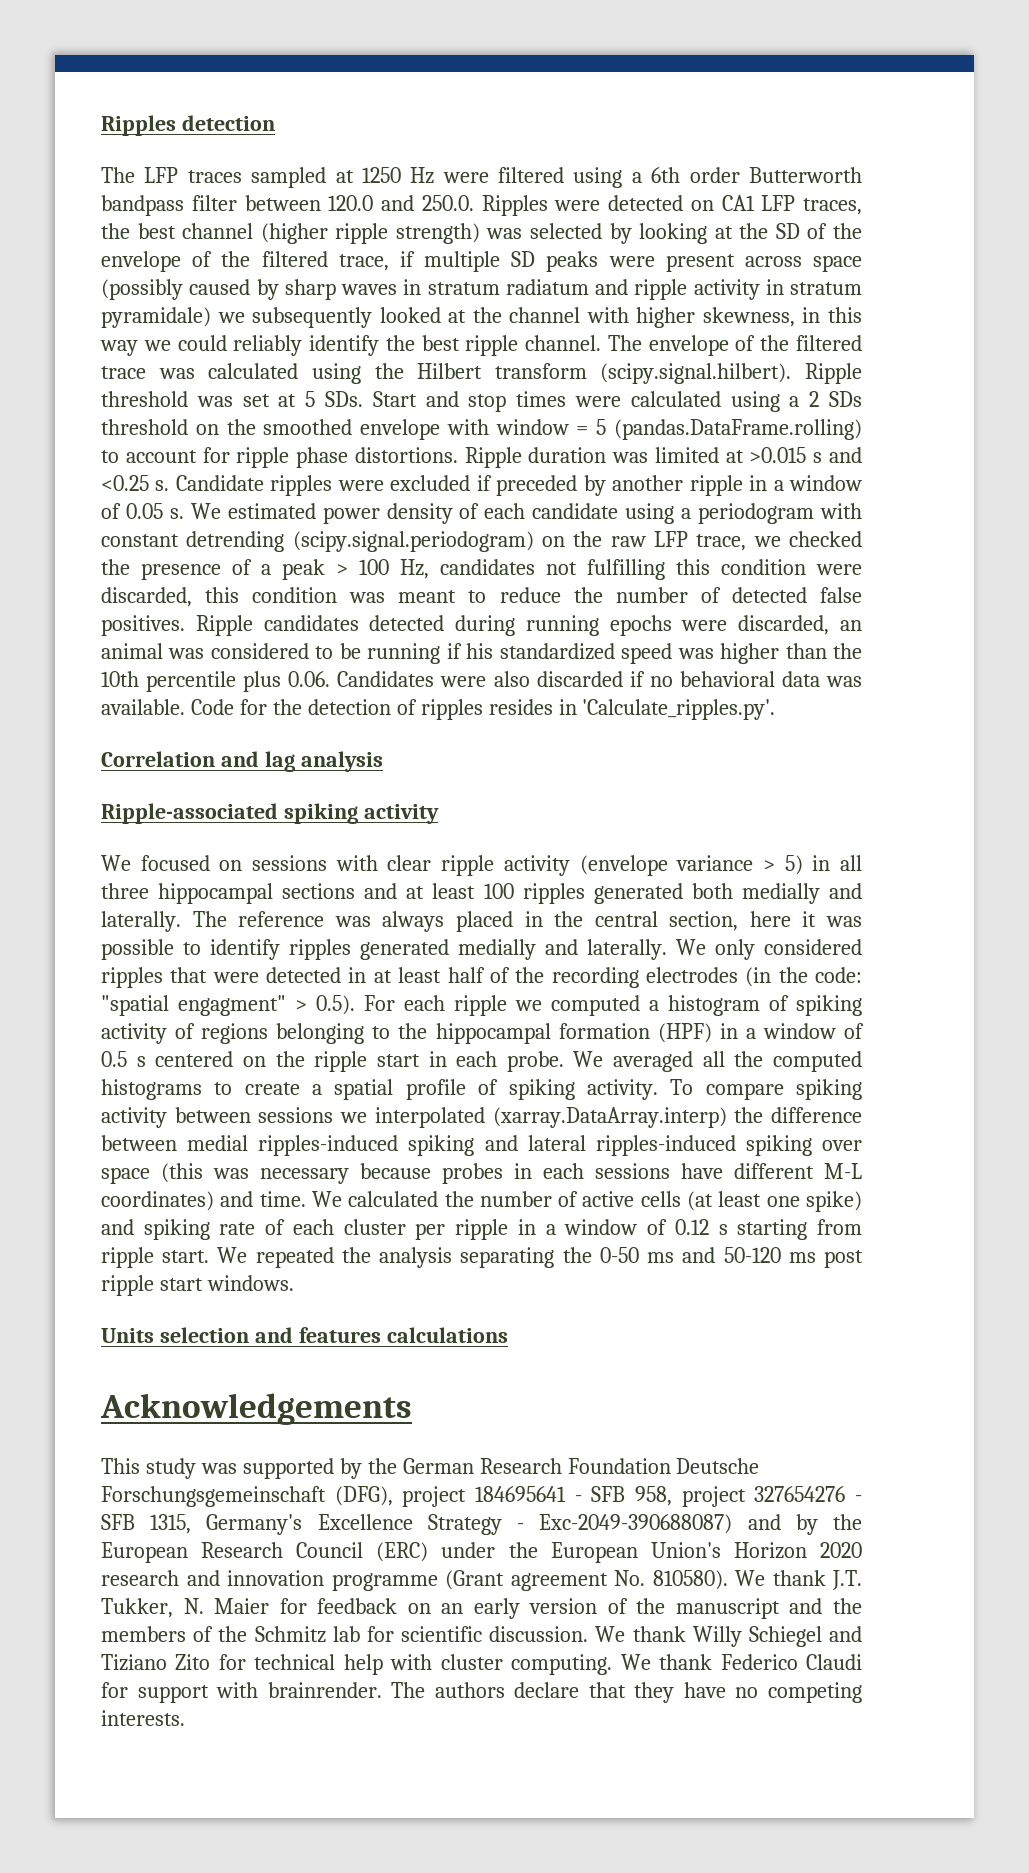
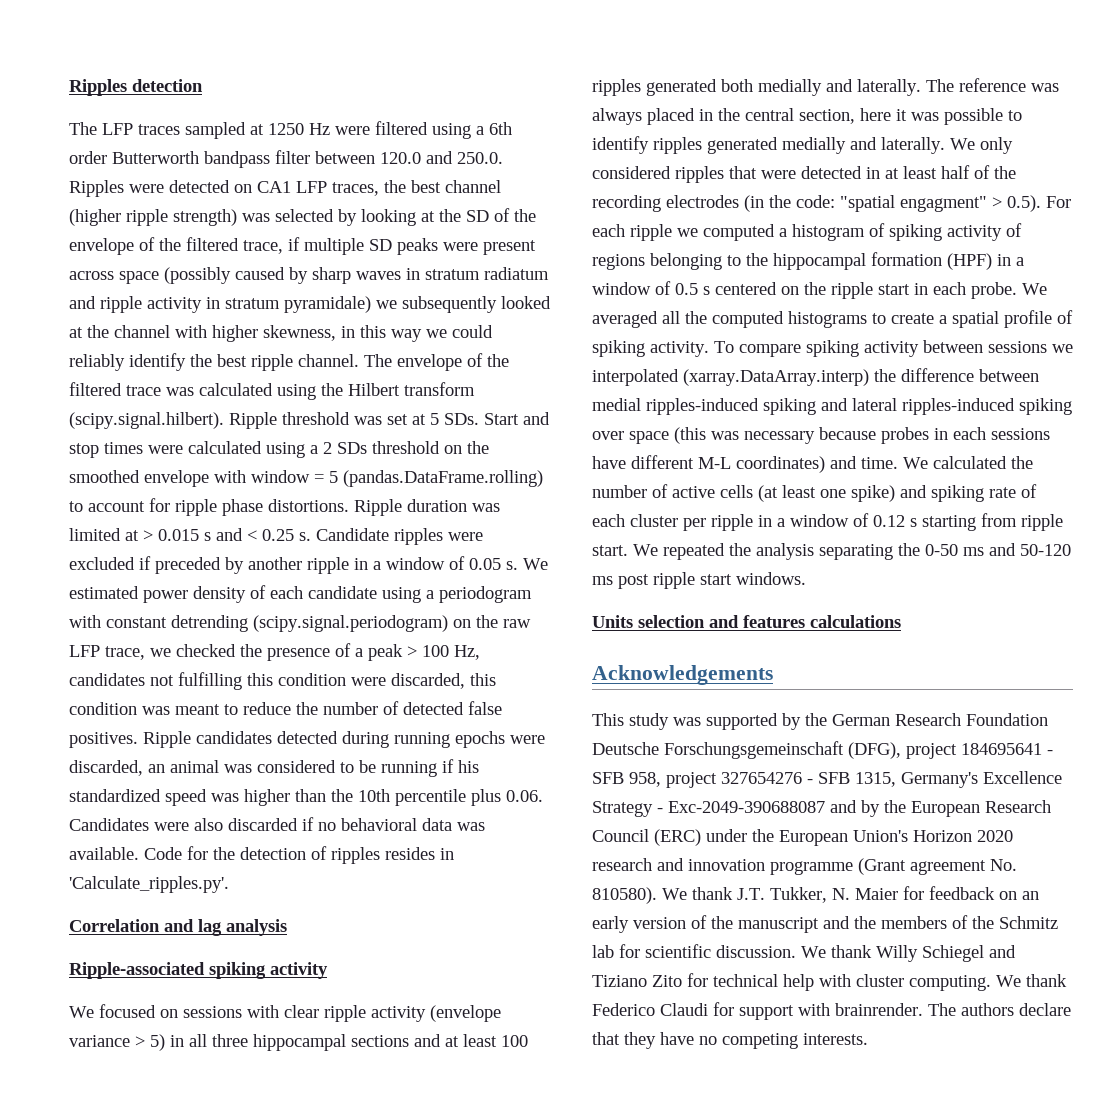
- Ripple duration was limited at >0.015 s and <0.25 s.
+ Ripple duration was limited at > 0.015 s and < 0.25 s.
- This study was supported by the German Research Foundation Deutsche Forschungsgemeinschaft (DFG), project 184695641 - SFB 958, project 327654276 - SFB 1315, Germany's Excellence Strategy - Exc-2049-390688087) and by the European Research Council (ERC) under the European Union's Horizon 2020 research and innovation programme (Grant agreement No. 810580).
+ This study was supported by the German Research Foundation Deutsche Forschungsgemeinschaft (DFG), project 184695641 - SFB 958, project 327654276 - SFB 1315, Germany's Excellence Strategy - Exc-2049-390688087 and by the European Research Council (ERC) under the European Union's Horizon 2020 research and innovation programme (Grant agreement No. 810580).

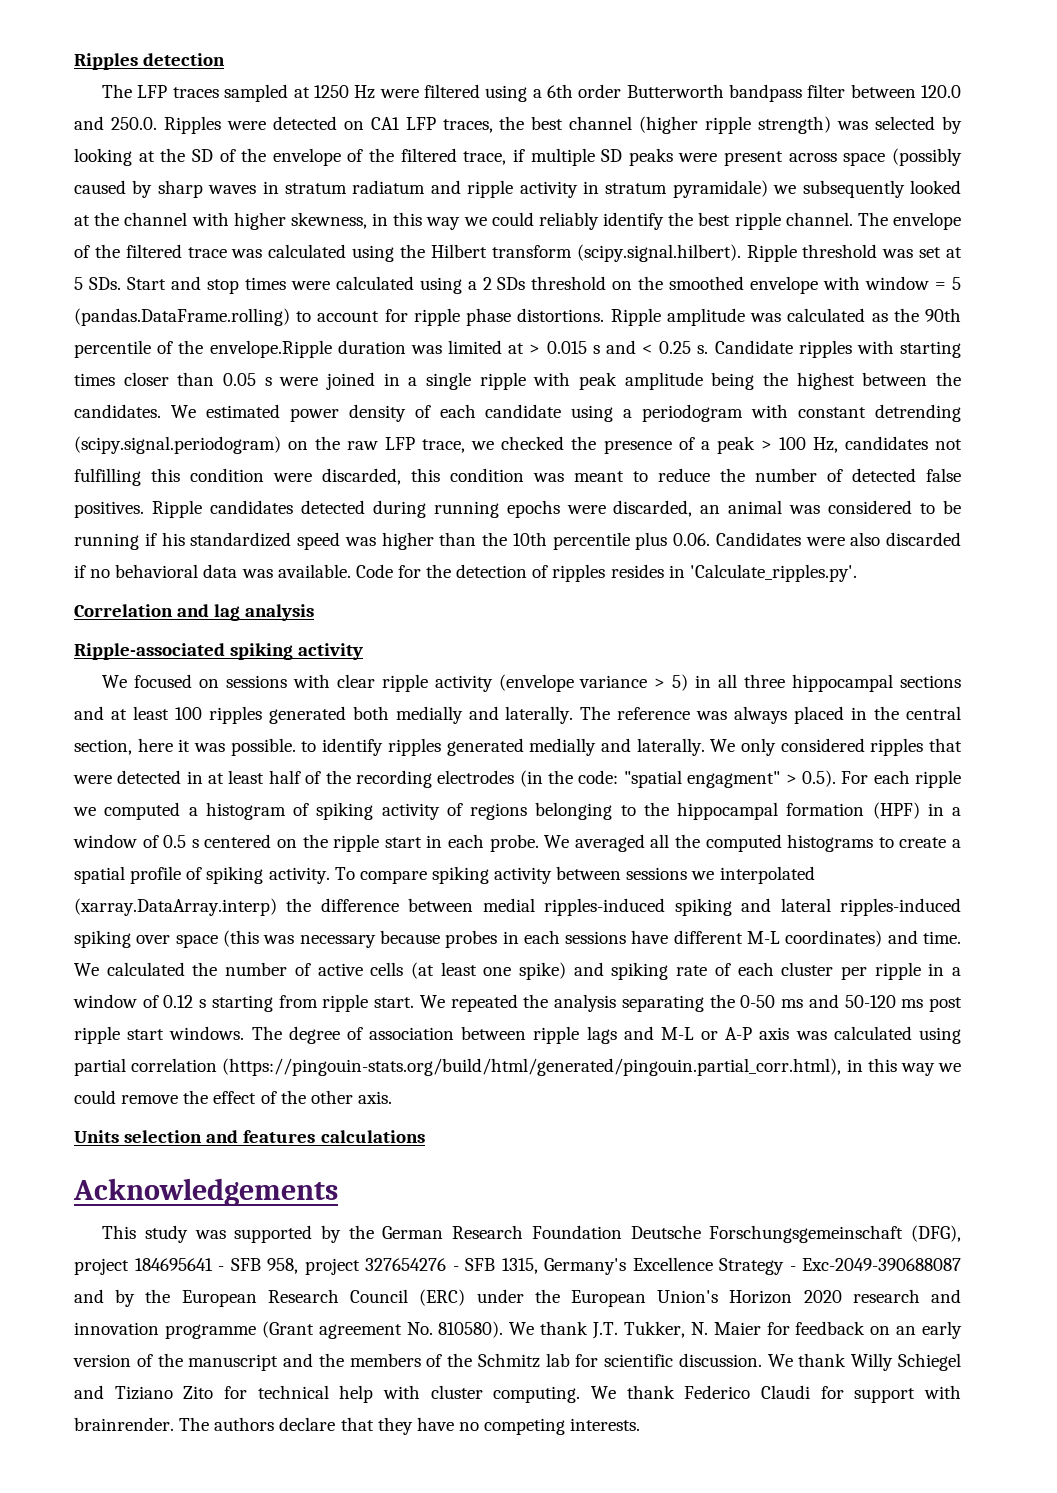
- Ripple duration was limited at > 0.015 s and < 0.25 s.
+ Ripple amplitude was calculated as the 90th percentile of the envelope.Ripple duration was limited at > 0.015 s and < 0.25 s.
- Candidate ripples were excluded if preceded by another ripple in a window of 0.05 s.
+ Candidate ripples with starting times closer than 0.05 s were joined in a single ripple with peak amplitude being the highest between the candidates.
- The reference was always placed in the central section, here it was possible to identify ripples generated medially and laterally.
+ The reference was always placed in the central section, here it was possible. to identify ripples generated medially and laterally.
+ The degree of association between ripple lags and M-L or A-P axis was calculated using partial correlation (https://pingouin-stats.org/build/html/generated/pingouin.partial_corr.html), in this way we could remove the effect of the other axis.

